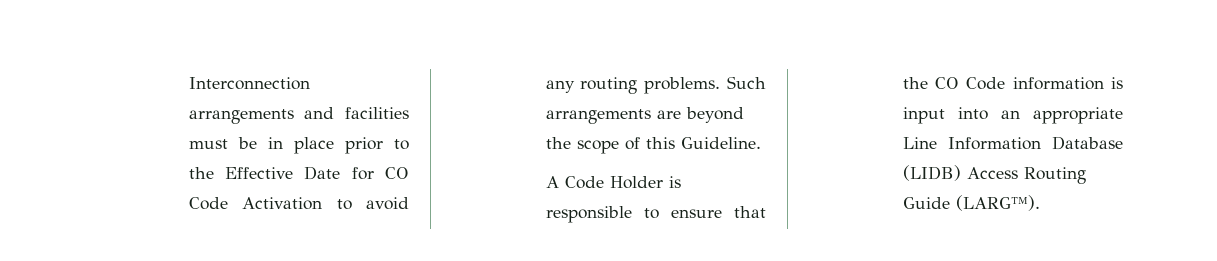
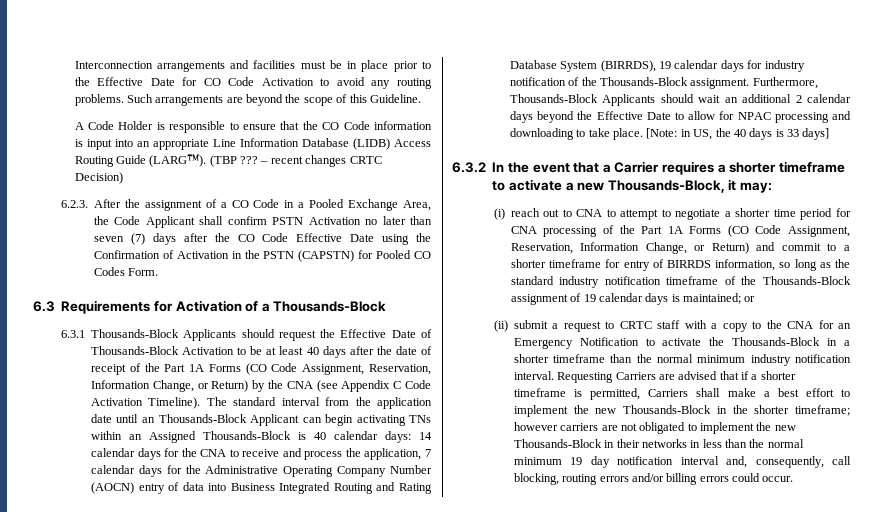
+ (TBP ??? – recent changes CRTC Decision)
+ 6.2.3. After the assignment of a CO Code in a Pooled Exchange Area, the Code Applicant shall confirm PSTN Activation no later than seven (7) days after the CO Code Effective Date using the Confirmation of Activation in the PSTN (CAPSTN) for Pooled CO Codes Form.
+ 6.3 Requirements for Activation of a Thousands-Block
+ 6.3.1 Thousands-Block Applicants should request the Effective Date of Thousands-Block Activation to be at least 40 days after the date of receipt of the Part 1A Forms (CO Code Assignment, Reservation, Information Change, or Return) by the CNA (see Appendix C Code Activation Timeline). The standard interval from the application date until an Thousands-Block Applicant can begin activating TNs within an Assigned Thousands-Block is 40 calendar days: 14 calendar days for the CNA to receive and process the application, 7 calendar days for the Administrative Operating Company Number (AOCN) entry of data into Business Integrated Routing and Rating Database System (BIRRDS), 19 calendar days for industry notification of the Thousands-Block assignment. Furthermore, Thousands-Block Applicants should wait an additional 2 calendar days beyond the Effective Date to allow for NPAC processing and downloading to take place. [Note: in US, the 40 days is 33 days]
+ 6.3.2 In the event that a Carrier requires a shorter timeframe to activate a new Thousands-Block, it may:
+ (i) reach out to CNA to attempt to negotiate a shorter time period for CNA processing of the Part 1A Forms (CO Code Assignment, Reservation, Information Change, or Return) and commit to a shorter timeframe for entry of BIRRDS information, so long as the standard industry notification timeframe of the Thousands-Block assignment of 19 calendar days is maintained; or
+ (ii) submit a request to CRTC staff with a copy to the CNA for an Emergency Notification to activate the Thousands-Block in a shorter timeframe than the normal minimum industry notification interval. Requesting Carriers are advised that if a shorter timeframe is permitted, Carriers shall make a best effort to implement the new Thousands-Block in the shorter timeframe; however carriers are not obligated to implement the new Thousands-Block in their networks in less than the normal minimum 19 day notification interval and, consequently, call blocking, routing errors and/or billing errors could occur.

